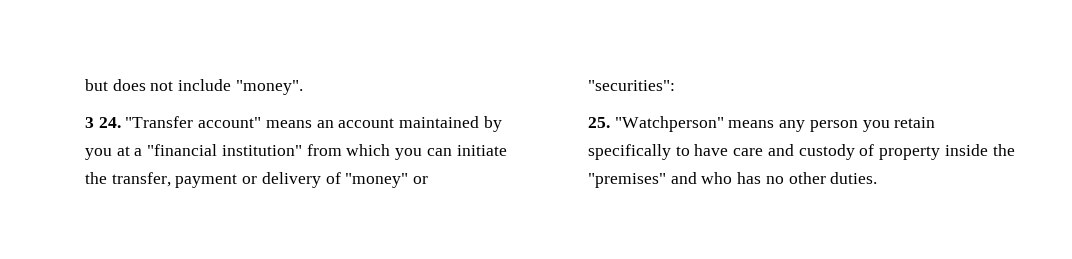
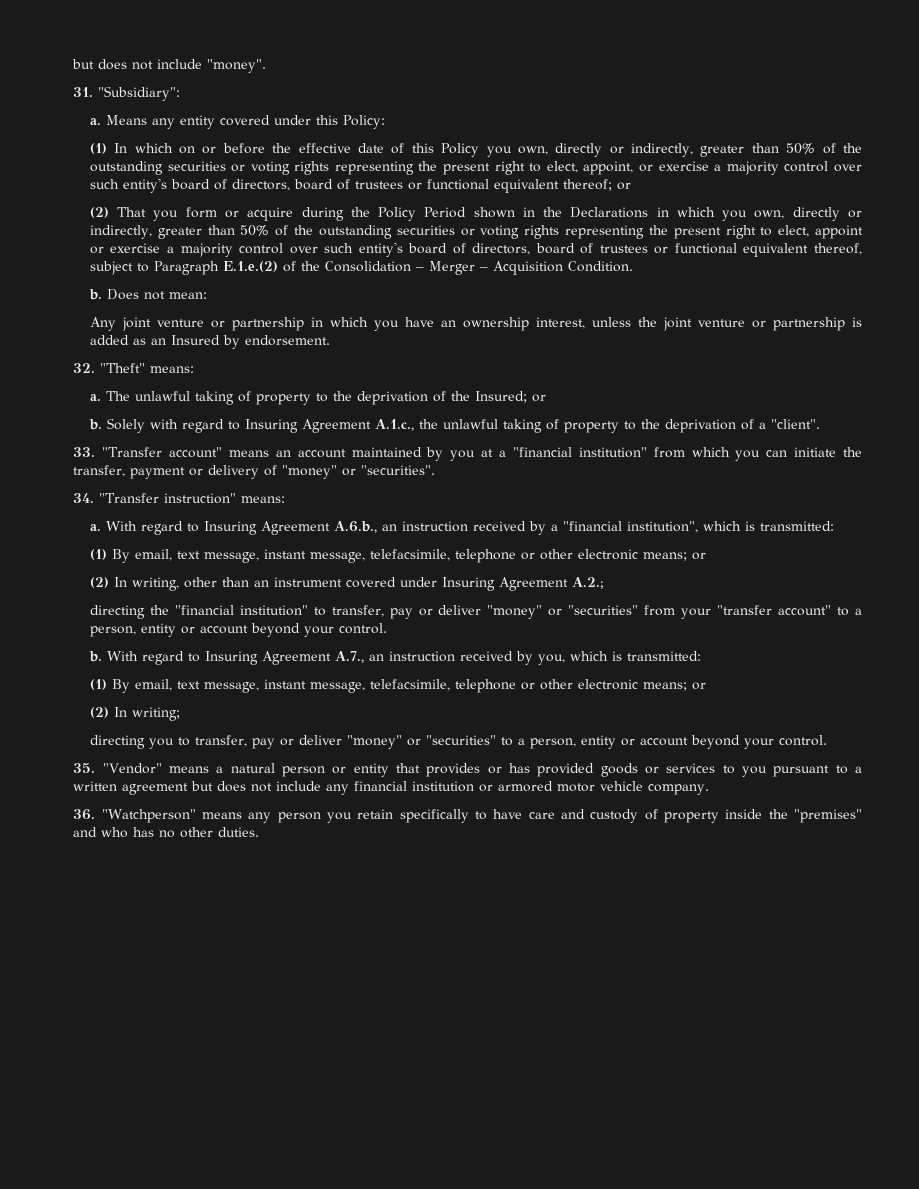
- 3 24. "Transfer account" means an account maintained by you at a "financial institution" from which you can initiate the transfer, payment or delivery of "money" or "securities":
- 25. "Watchperson" means any person you retain specifically to have care and custody of property inside the "premises" and who has no other duties.
+ 31. "Subsidiary":
+ a. Means any entity covered under this Policy:
+ (1) In which on or before the effective date of this Policy you own, directly or indirectly, greater than 50% of the outstanding securities or voting rights representing the present right to elect, appoint, or exercise a majority control over such entity's board of directors, board of trustees or functional equivalent thereof; or
+ (2) That you form or acquire during the Policy Period shown in the Declarations in which you own, directly or indirectly, greater than 50% of the outstanding securities or voting rights representing the present right to elect, appoint or exercise a majority control over such entity's board of directors, board of trustees or functional equivalent thereof, subject to Paragraph E.1.e.(2) of the Consolidation – Merger – Acquisition Condition.
+ b. Does not mean:
+ Any joint venture or partnership in which you have an ownership interest, unless the joint venture or partnership is added as an Insured by endorsement.
+ 32. "Theft" means:
+ a. The unlawful taking of property to the deprivation of the Insured; or
+ b. Solely with regard to Insuring Agreement A.1.c., the unlawful taking of property to the deprivation of a "client".
+ 33. "Transfer account" means an account maintained by you at a "financial institution" from which you can initiate the transfer, payment or delivery of "money" or "securities".
+ 34. "Transfer instruction" means:
+ a. With regard to Insuring Agreement A.6.b., an instruction received by a "financial institution", which is transmitted:
+ (1) By email, text message, instant message, telefacsimile, telephone or other electronic means; or
+ (2) In writing, other than an instrument covered under Insuring Agreement A.2.;
+ directing the "financial institution" to transfer, pay or deliver "money" or "securities" from your "transfer account" to a person, entity or account beyond your control.
+ b. With regard to Insuring Agreement A.7., an instruction received by you, which is transmitted:
+ (1) By email, text message, instant message, telefacsimile, telephone or other electronic means; or
+ (2) In writing;
+ directing you to transfer, pay or deliver "money" or "securities" to a person, entity or account beyond your control.
+ 35. "Vendor" means a natural person or entity that provides or has provided goods or services to you pursuant to a written agreement but does not include any financial institution or armored motor vehicle company.
+ 36. "Watchperson" means any person you retain specifically to have care and custody of property inside the "premises" and who has no other duties.

